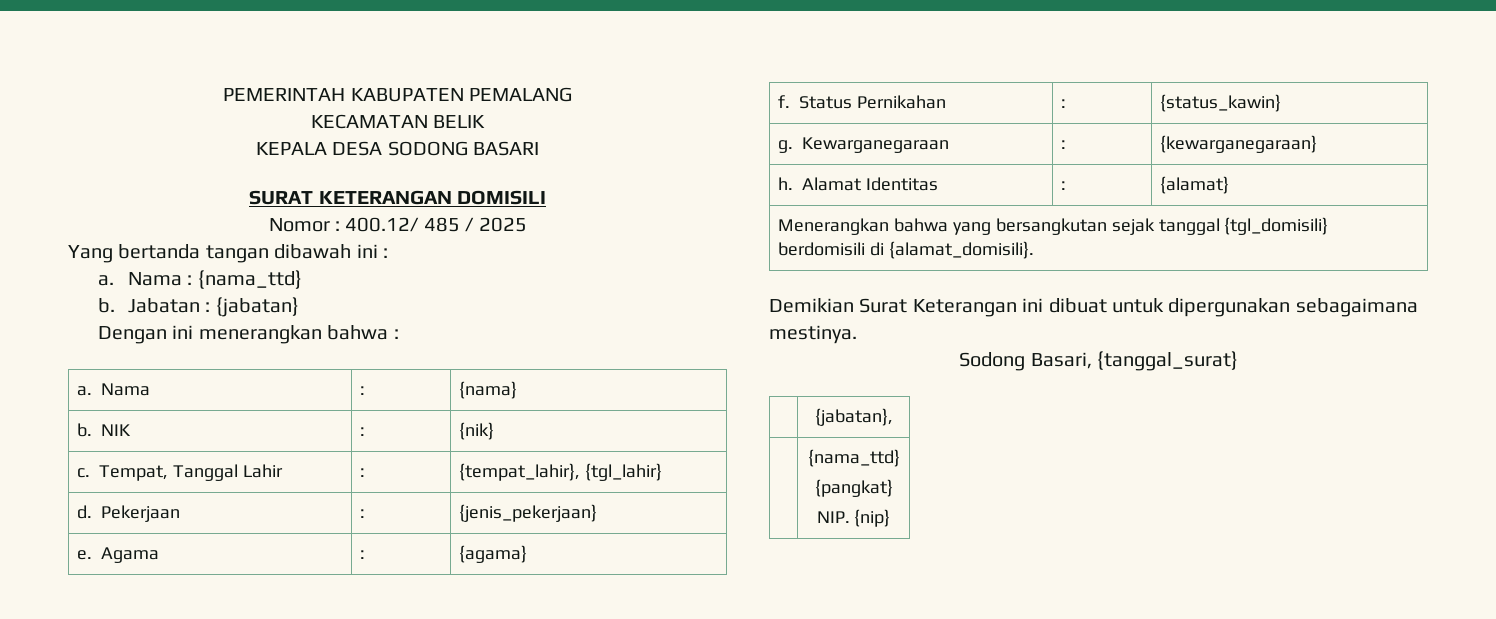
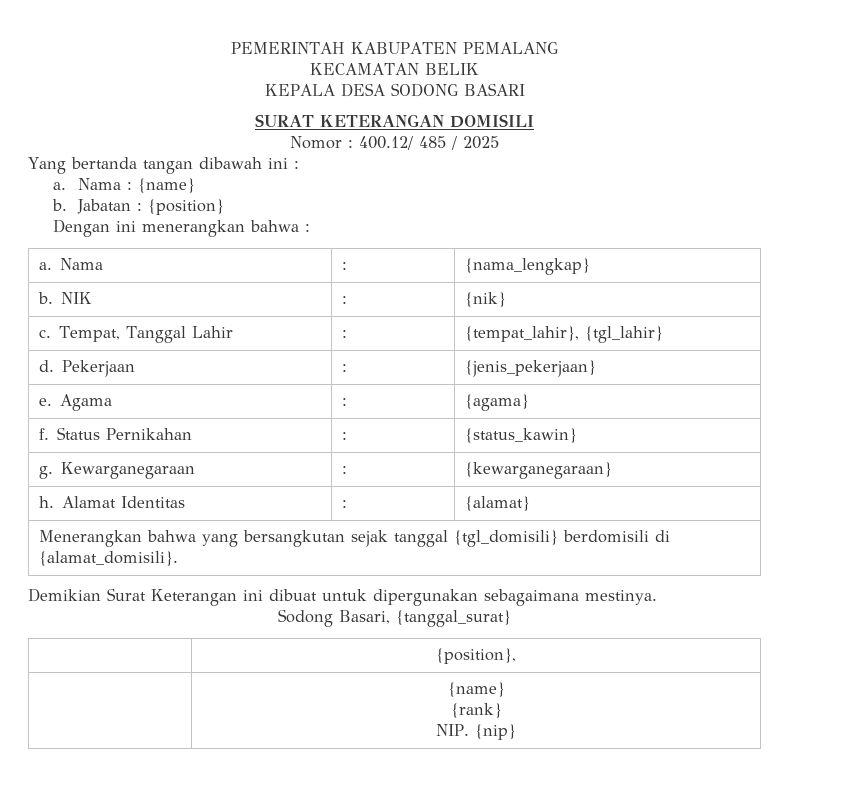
- Nama : {nama_ttd}
+ Nama : {name}
- Jabatan : {jabatan}
+ Jabatan : {position}
- a. Nama | : | {nama}
+ a. Nama | : | {nama_lengkap}
- | {jabatan},
- | {nama_ttd}
- {pangkat}
+ | {position},
+ | {name}
+ {rank}

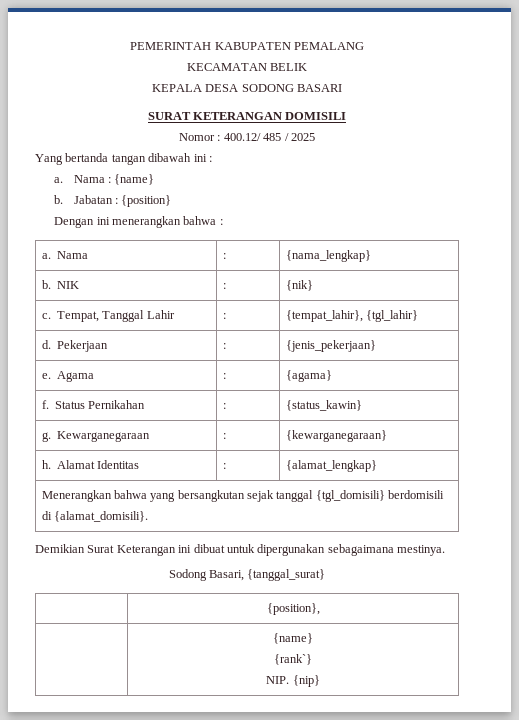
- h. Alamat Identitas | : | {alamat}
+ h. Alamat Identitas | : | {alamat_lengkap}
  | {name}
- {rank}
+ {rank`}

